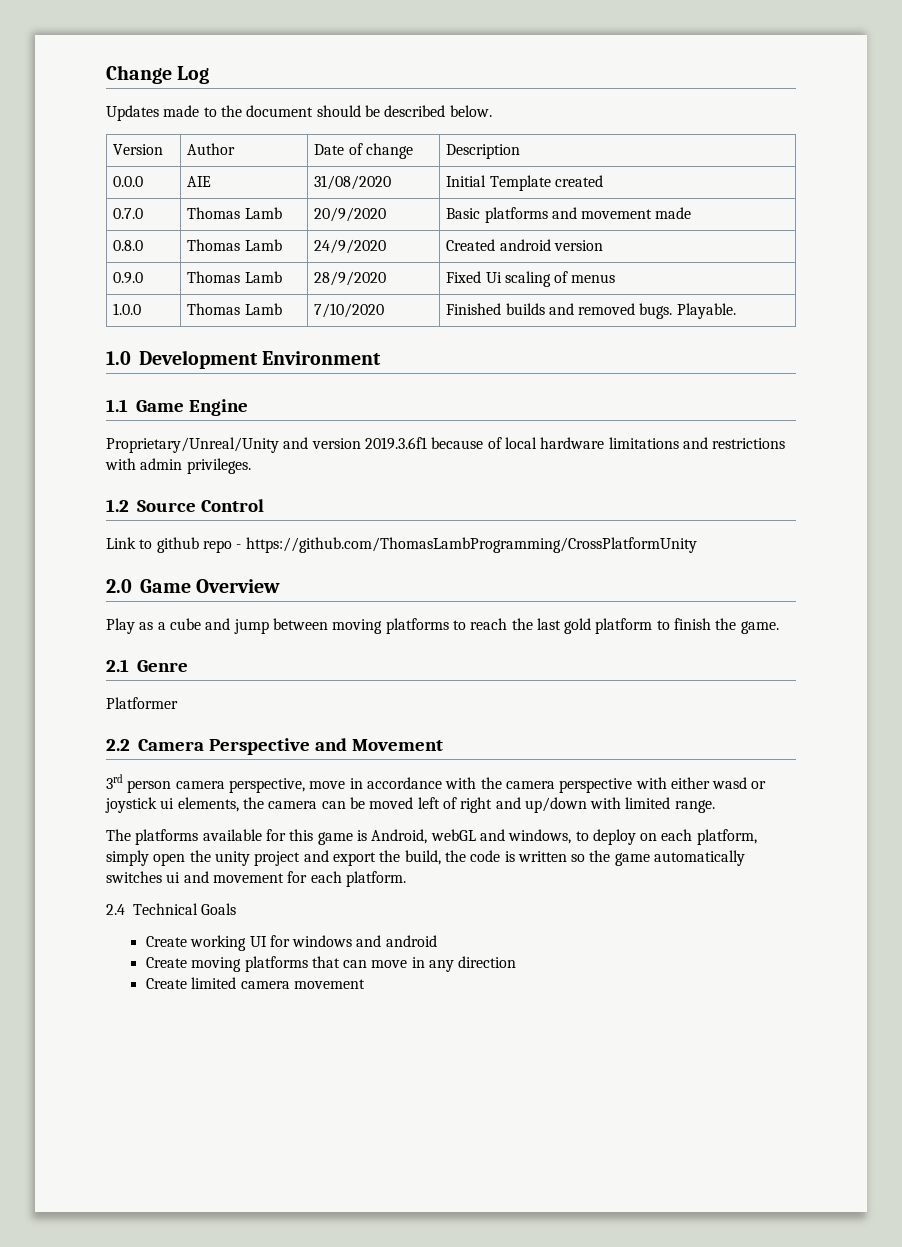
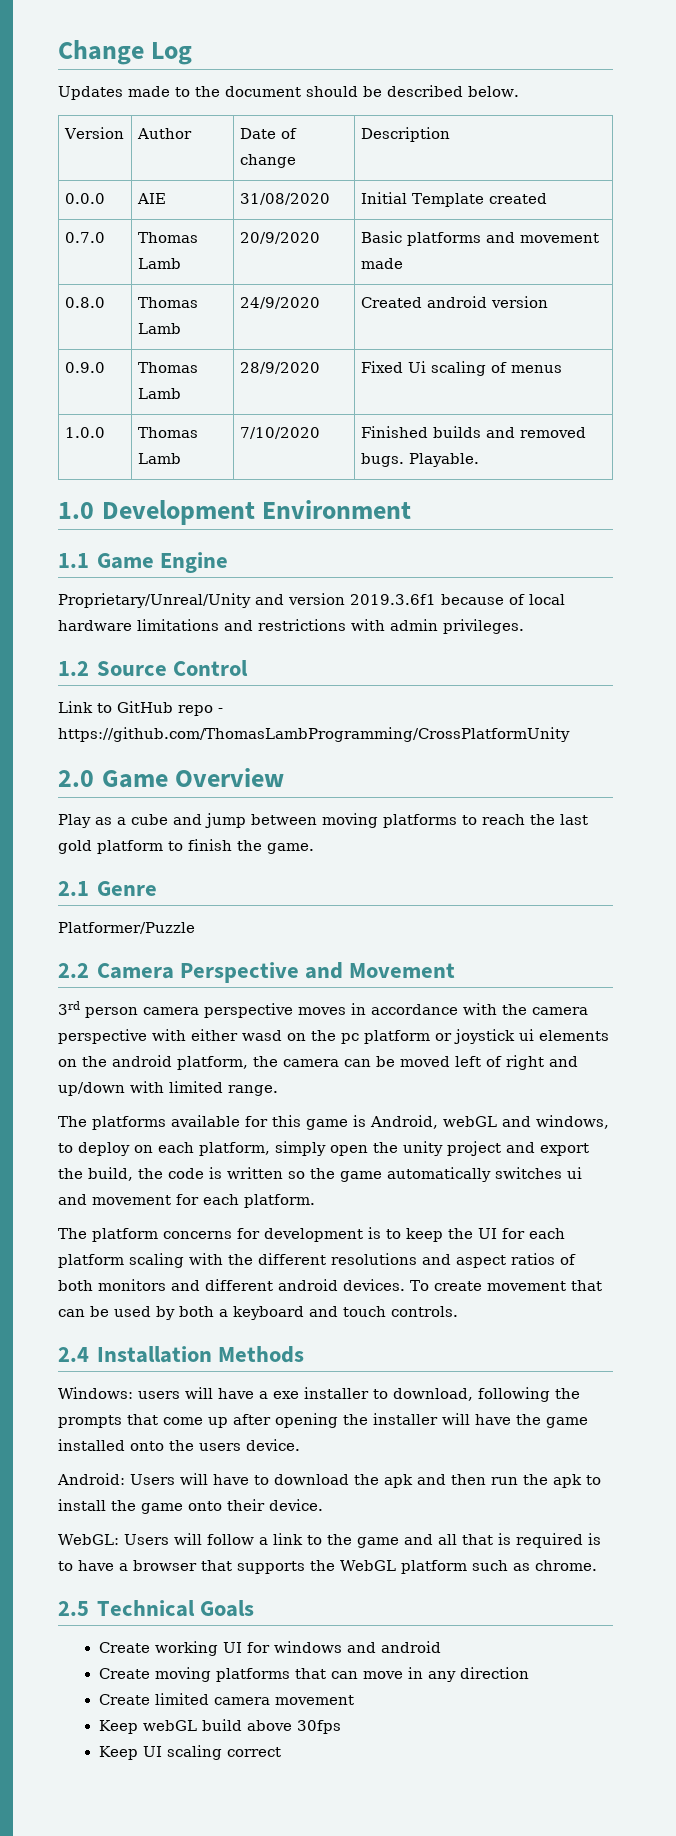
- Link to github repo - https://github.com/ThomasLambProgramming/CrossPlatformUnity
+ Link to GitHub repo - https://github.com/ThomasLambProgramming/CrossPlatformUnity
- Platformer
+ Platformer/Puzzle
- 3rd person camera perspective, move in accordance with the camera perspective with either wasd or joystick ui elements, the camera can be moved left of right and up/down with limited range.
+ 3rd person camera perspective moves in accordance with the camera perspective with either wasd on the pc platform or joystick ui elements on the android platform, the camera can be moved left of right and up/down with limited range.
- 2.4 Technical Goals
+ The platform concerns for development is to keep the UI for each platform scaling with the different resolutions and aspect ratios of both monitors and different android devices. To create movement that can be used by both a keyboard and touch controls.
+ 2.4 Installation Methods
+ Windows: users will have a exe installer to download, following the prompts that come up after opening the installer will have the game installed onto the users device.
+ Android: Users will have to download the apk and then run the apk to install the game onto their device.
+ WebGL: Users will follow a link to the game and all that is required is to have a browser that supports the WebGL platform such as chrome.
+ 2.5 Technical Goals
+ Keep webGL build above 30fps
+ Keep UI scaling correct

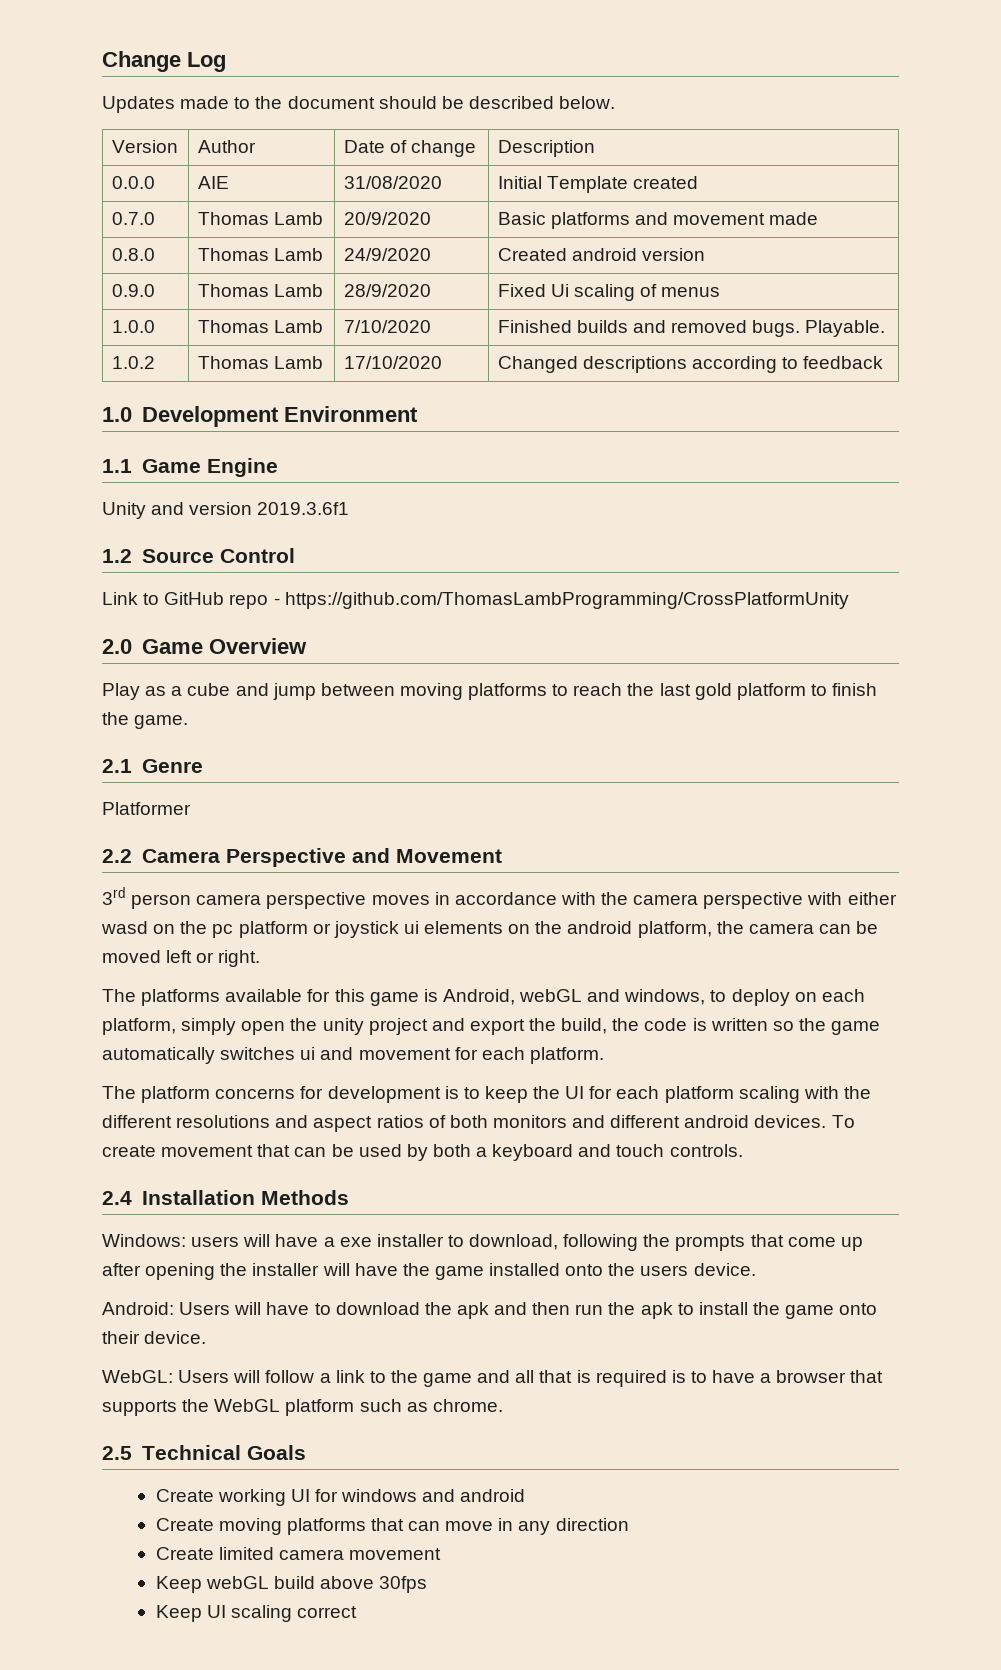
+ 1.0.2 | Thomas Lamb | 17/10/2020 | Changed descriptions according to feedback
- Proprietary/Unreal/Unity and version 2019.3.6f1 because of local hardware limitations and restrictions with admin privileges.
+ Unity and version 2019.3.6f1
- Platformer/Puzzle
+ Platformer
- 3rd person camera perspective moves in accordance with the camera perspective with either wasd on the pc platform or joystick ui elements on the android platform, the camera can be moved left of right and up/down with limited range.
+ 3rd person camera perspective moves in accordance with the camera perspective with either wasd on the pc platform or joystick ui elements on the android platform, the camera can be moved left or right.

